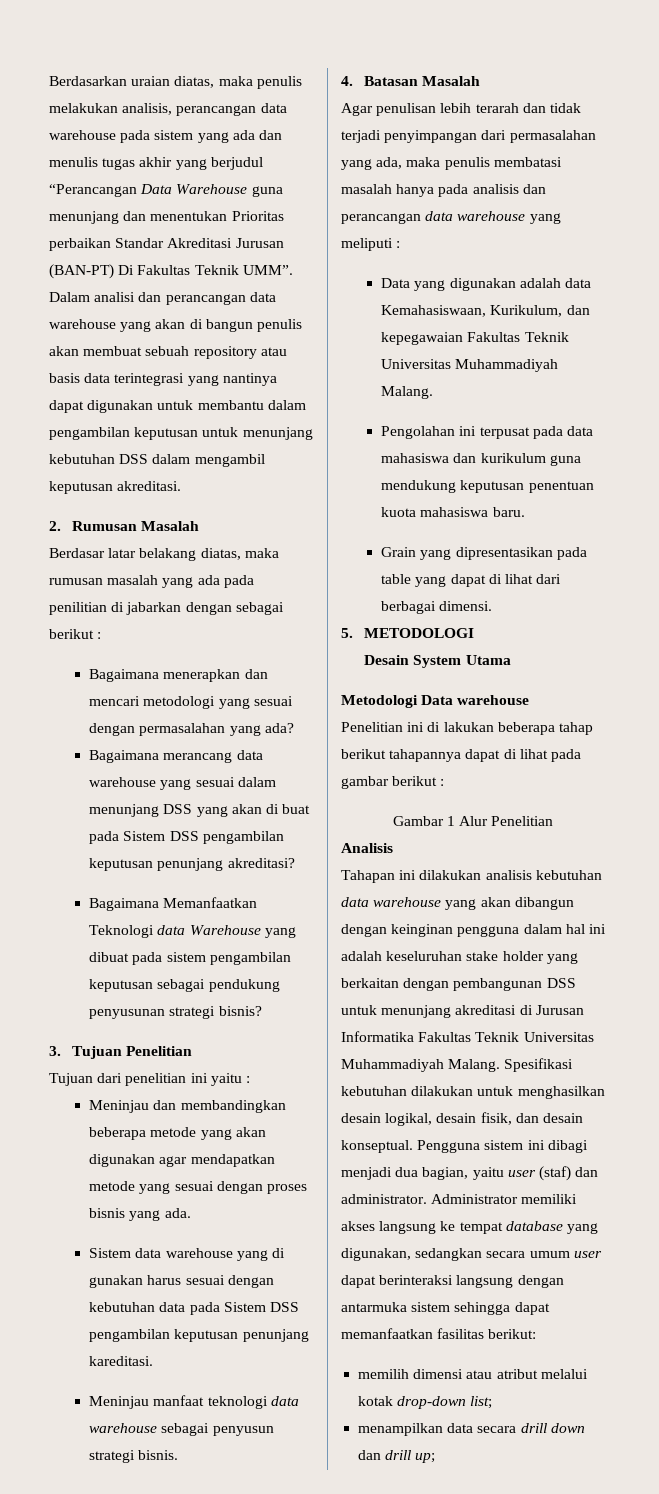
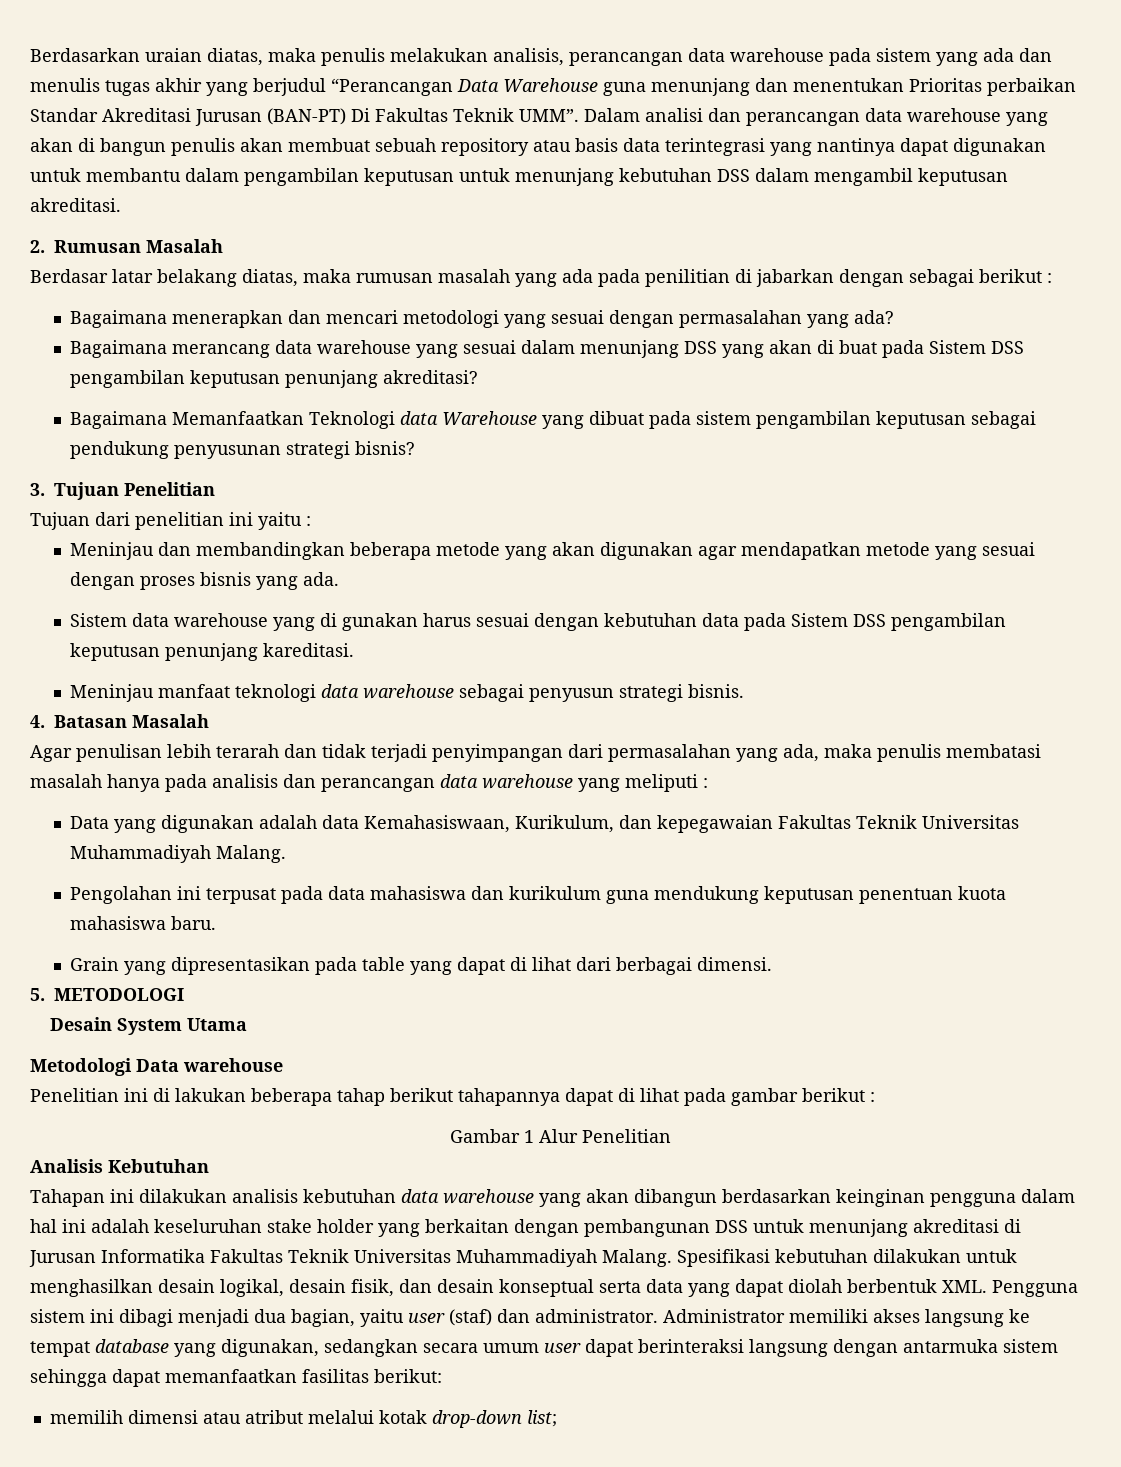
- Analisis
+ Analisis Kebutuhan
- Tahapan ini dilakukan analisis kebutuhan data warehouse yang akan dibangun dengan keinginan pengguna dalam hal ini adalah keseluruhan stake holder yang berkaitan dengan pembangunan DSS untuk menunjang akreditasi di Jurusan Informatika Fakultas Teknik Universitas Muhammadiyah Malang.
+ Tahapan ini dilakukan analisis kebutuhan data warehouse yang akan dibangun berdasarkan keinginan pengguna dalam hal ini adalah keseluruhan stake holder yang berkaitan dengan pembangunan DSS untuk menunjang akreditasi di Jurusan Informatika Fakultas Teknik Universitas Muhammadiyah Malang.
- Spesifikasi kebutuhan dilakukan untuk menghasilkan desain logikal, desain fisik, dan desain konseptual. Pengguna sistem ini dibagi menjadi dua bagian, yaitu user (staf) dan administrator.
+ Spesifikasi kebutuhan dilakukan untuk menghasilkan desain logikal, desain fisik, dan desain konseptual serta data yang dapat diolah berbentuk XML. Pengguna sistem ini dibagi menjadi dua bagian, yaitu user (staf) dan administrator.
- menampilkan data secara drill down dan drill up;

